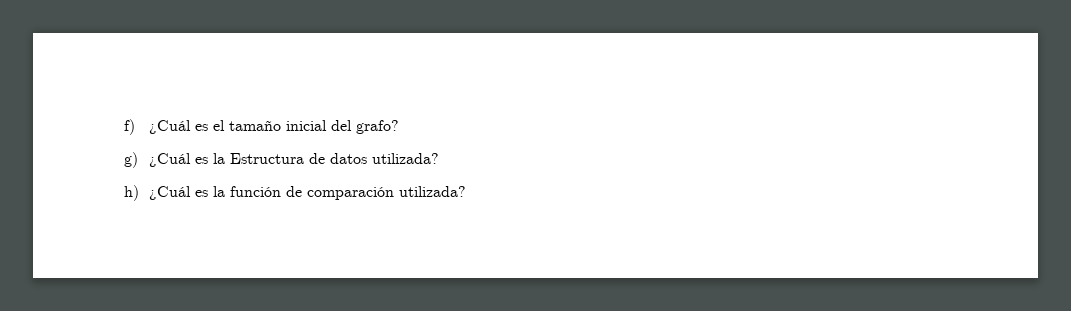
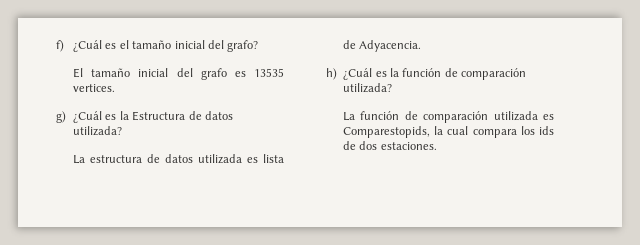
+ El tamaño inicial del grafo es 13535 vertices.
+ La estructura de datos utilizada es lista de Adyacencia.
+ La función de comparación utilizada es Comparestopids, la cual compara los ids de dos estaciones.

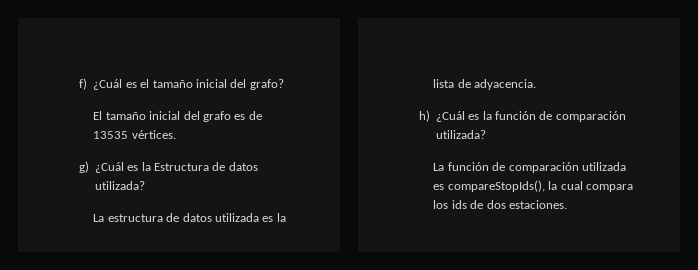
- El tamaño inicial del grafo es 13535 vertices.
+ El tamaño inicial del grafo es de 13535 vértices.
- La estructura de datos utilizada es lista de Adyacencia.
+ La estructura de datos utilizada es la lista de adyacencia.
- La función de comparación utilizada es Comparestopids, la cual compara los ids de dos estaciones.
+ La función de comparación utilizada es compareStopIds(), la cual compara los ids de dos estaciones.

